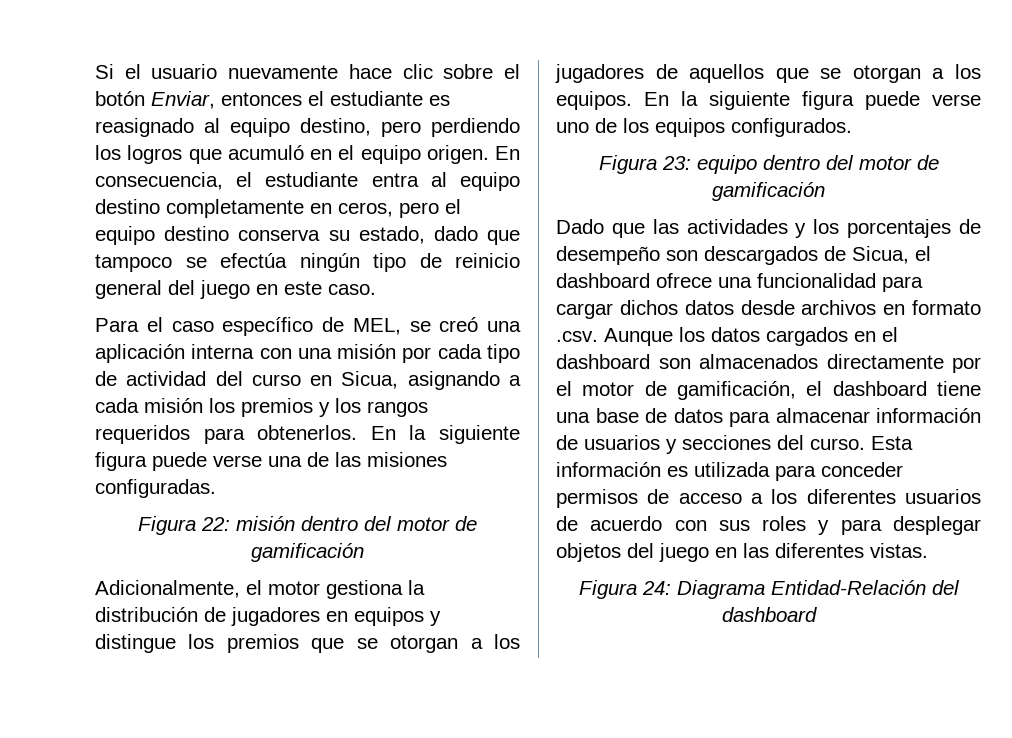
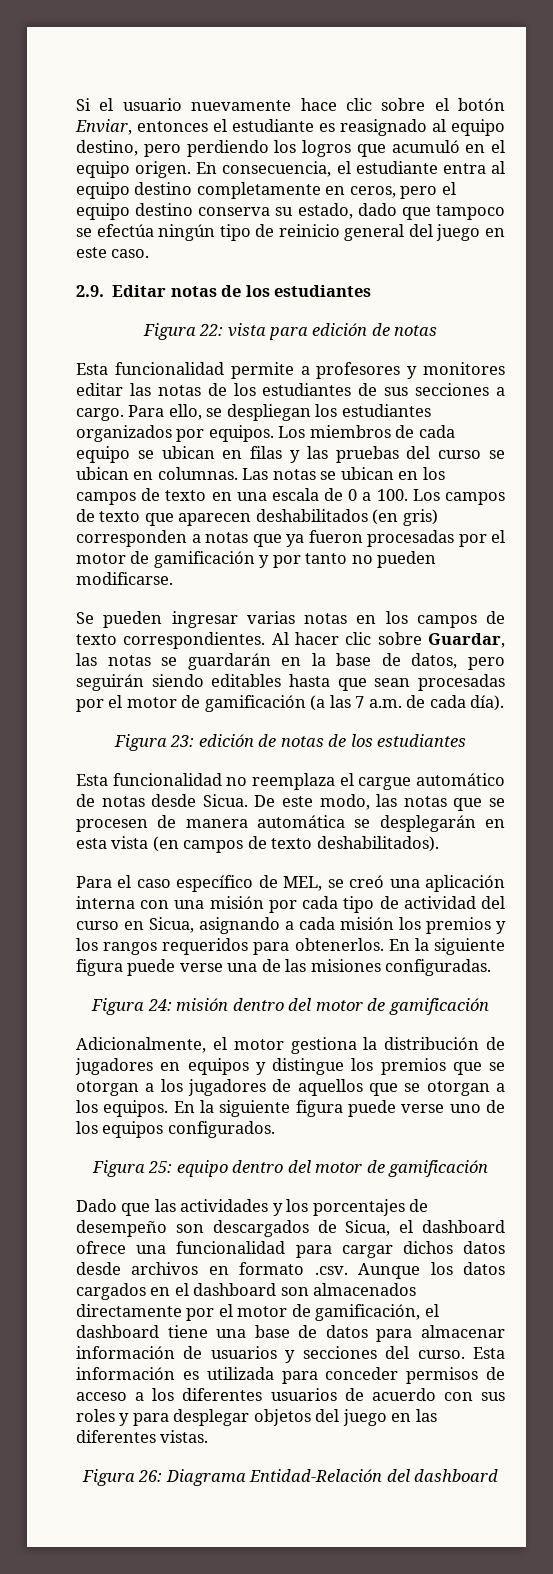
+ 2.9. Editar notas de los estudiantes
+ Figura 22: vista para edición de notas
+ Esta funcionalidad permite a profesores y monitores editar las notas de los estudiantes de sus secciones a cargo. Para ello, se despliegan los estudiantes organizados por equipos. Los miembros de cada equipo se ubican en filas y las pruebas del curso se ubican en columnas. Las notas se ubican en los campos de texto en una escala de 0 a 100. Los campos de texto que aparecen deshabilitados (en gris) corresponden a notas que ya fueron procesadas por el motor de gamificación y por tanto no pueden modificarse.
+ Se pueden ingresar varias notas en los campos de texto correspondientes. Al hacer clic sobre Guardar, las notas se guardarán en la base de datos, pero seguirán siendo editables hasta que sean procesadas por el motor de gamificación (a las 7 a.m. de cada día).
+ Figura 23: edición de notas de los estudiantes
+ Esta funcionalidad no reemplaza el cargue automático de notas desde Sicua. De este modo, las notas que se procesen de manera automática se desplegarán en esta vista (en campos de texto deshabilitados).
- Figura 22: misión dentro del motor de gamificación
+ Figura 24: misión dentro del motor de gamificación
- Figura 23: equipo dentro del motor de gamificación
+ Figura 25: equipo dentro del motor de gamificación
- Figura 24: Diagrama Entidad-Relación del dashboard
+ Figura 26: Diagrama Entidad-Relación del dashboard

